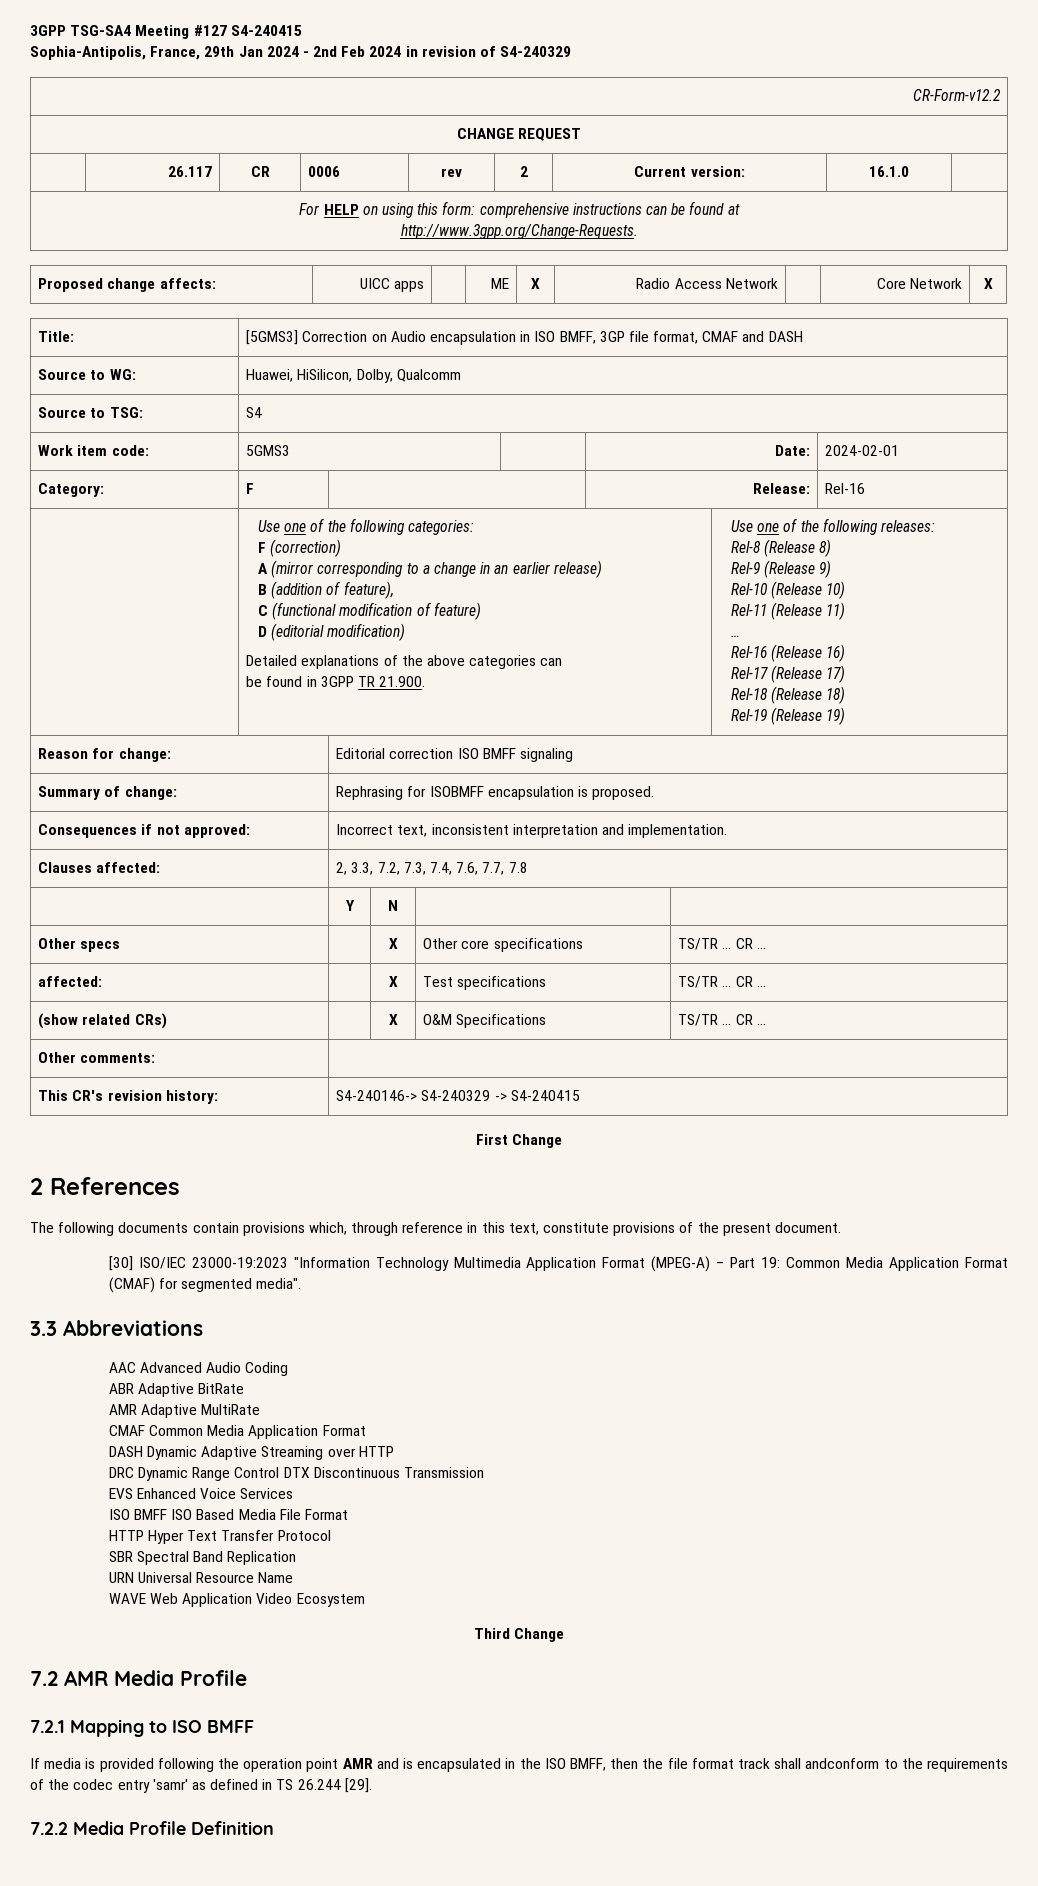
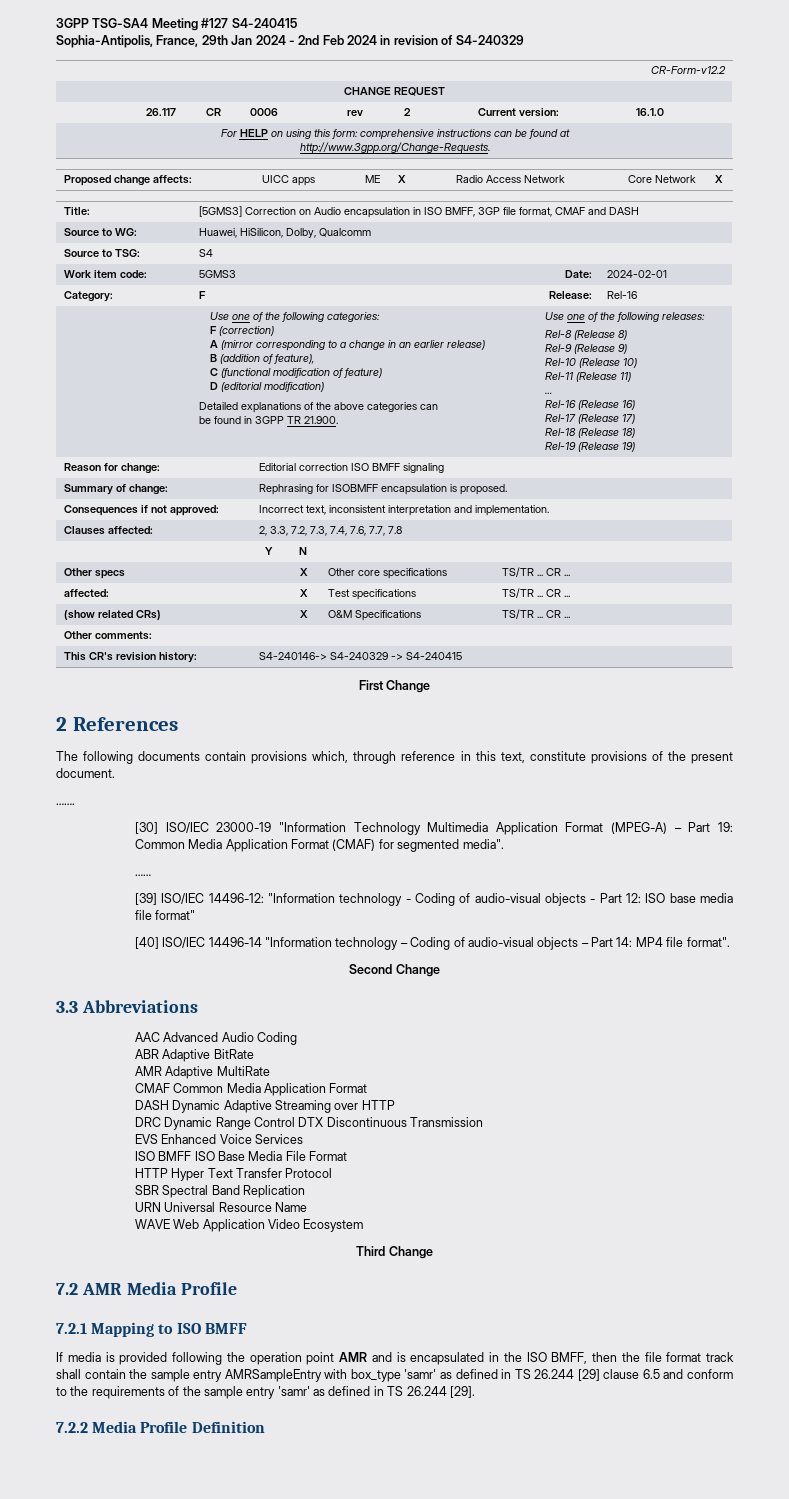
+ …….
- [30] ISO/IEC 23000-19:2023 "Information Technology Multimedia Application Format (MPEG-A) – Part 19: Common Media Application Format (CMAF) for segmented media".
+ [30] ISO/IEC 23000-19 "Information Technology Multimedia Application Format (MPEG-A) – Part 19: Common Media Application Format (CMAF) for segmented media".
+ ……
+ [39] ISO/IEC 14496-12: "Information technology - Coding of audio-visual objects - Part 12: ISO base media file format"
+ [40] ISO/IEC 14496-14 "Information technology – Coding of audio-visual objects – Part 14: MP4 file format".
+ Second Change
- ISO BMFF ISO Based Media File Format
+ ISO BMFF ISO Base Media File Format
- If media is provided following the operation point AMR and is encapsulated in the ISO BMFF, then the file format track shall andconform to the requirements of the codec entry 'samr' as defined in TS 26.244 [29].
+ If media is provided following the operation point AMR and is encapsulated in the ISO BMFF, then the file format track shall contain the sample entry AMRSampleEntry with box_type 'samr' as defined in TS 26.244 [29] clause 6.5 and conform to the requirements of the sample entry 'samr' as defined in TS 26.244 [29].

